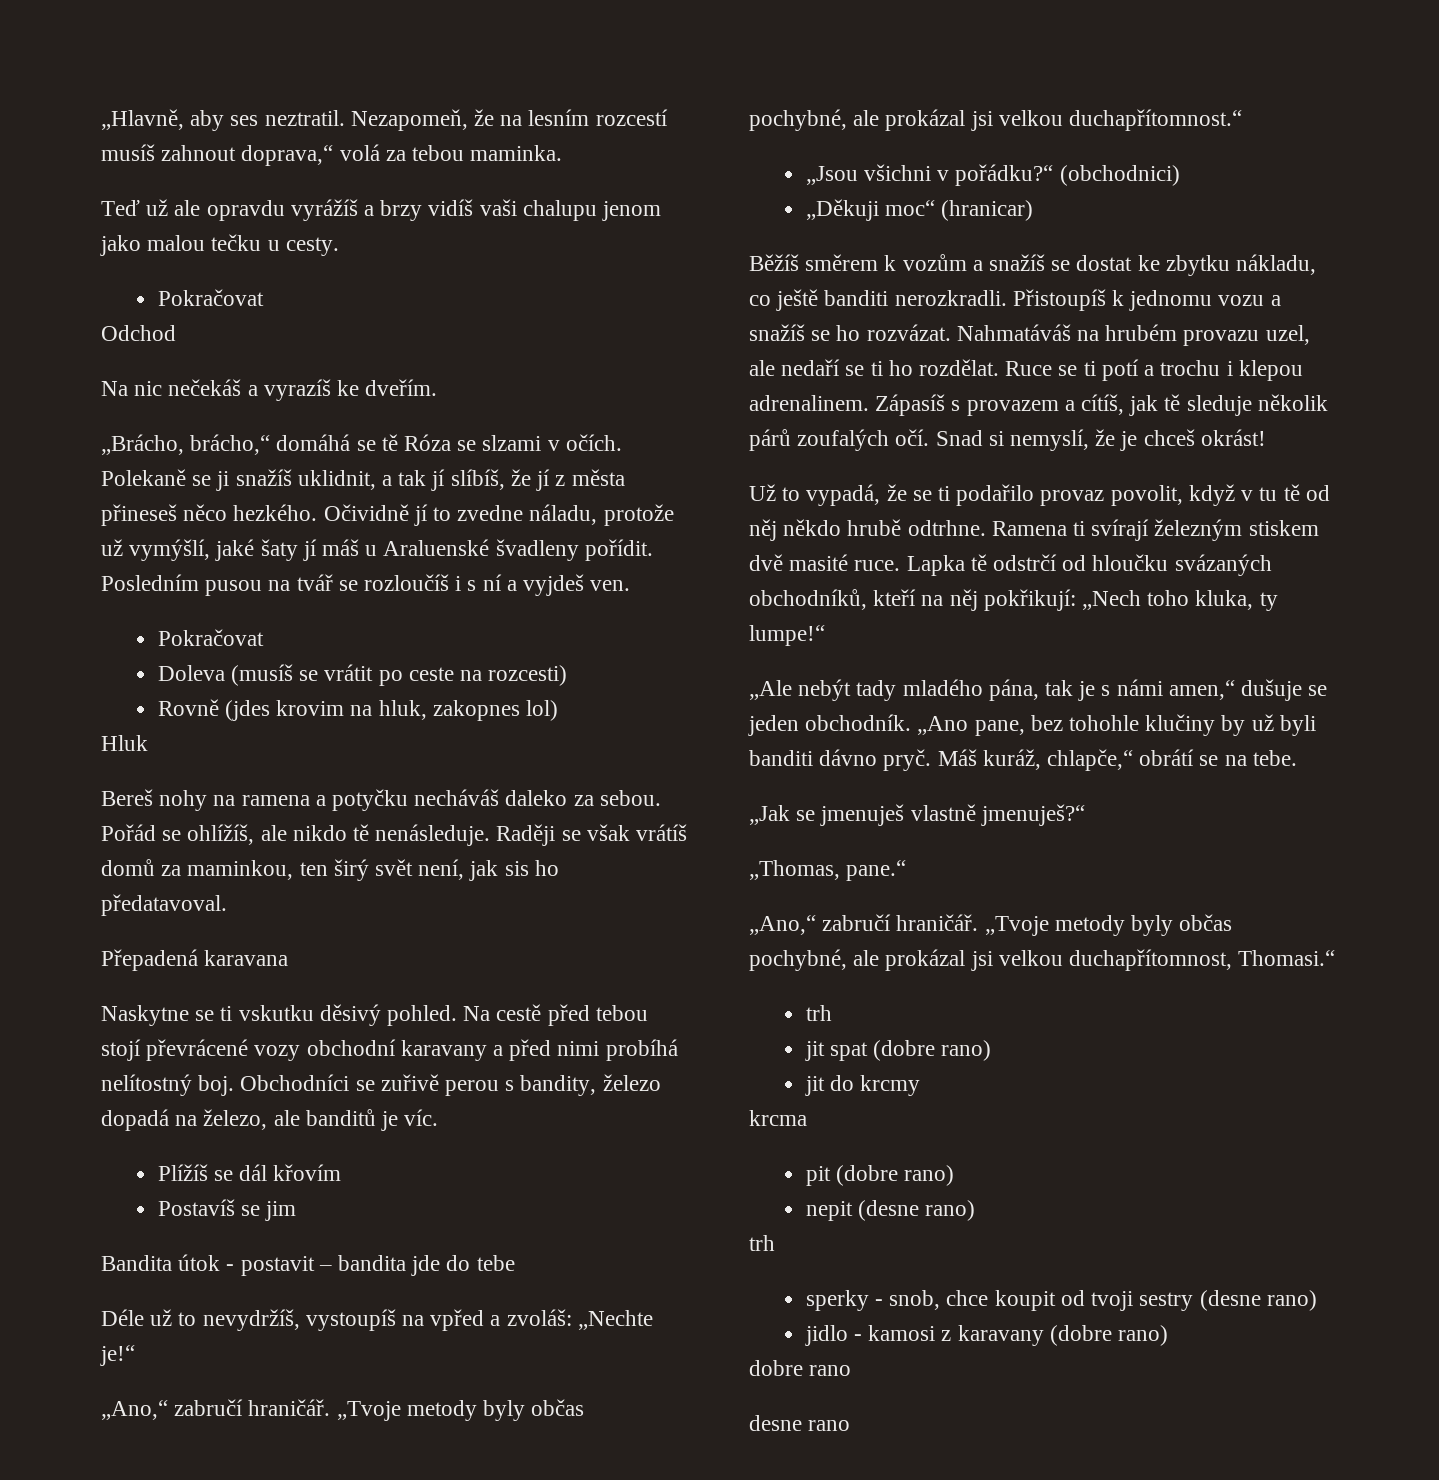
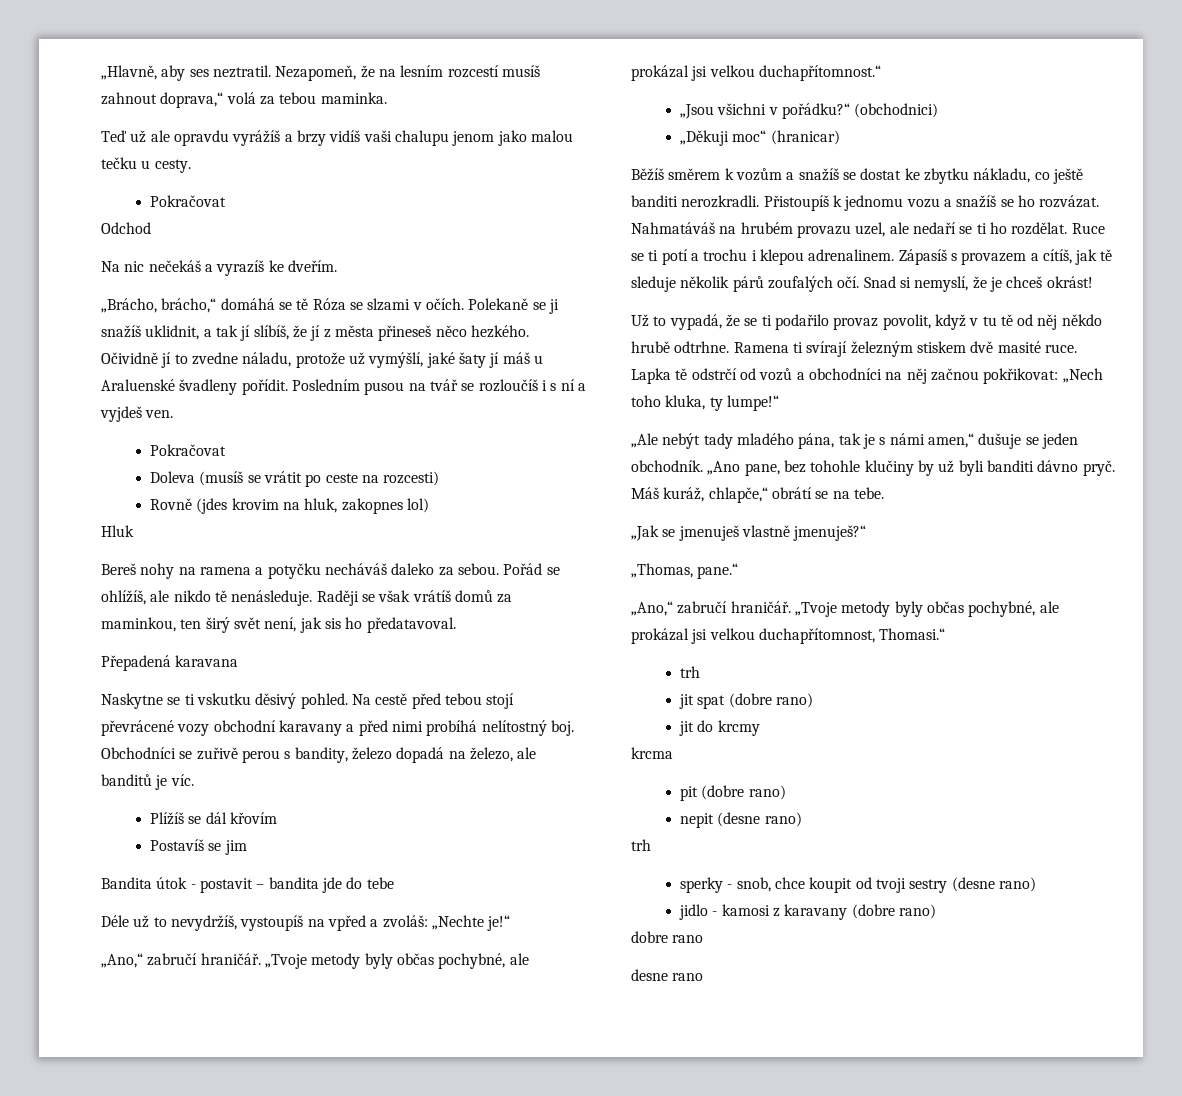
- Lapka tě odstrčí od hloučku svázaných obchodníků, kteří na něj pokřikují: „Nech toho kluka, ty lumpe!“
+ Lapka tě odstrčí od vozů a obchodníci na něj začnou pokřikovat: „Nech toho kluka, ty lumpe!“

